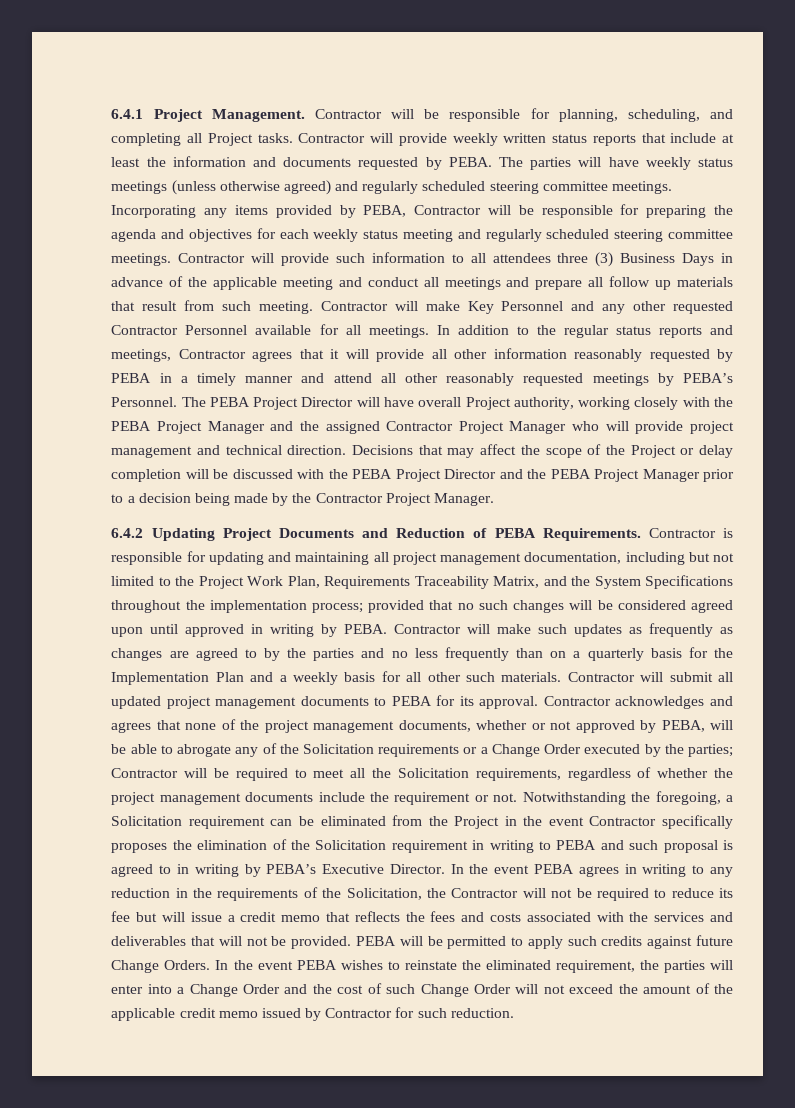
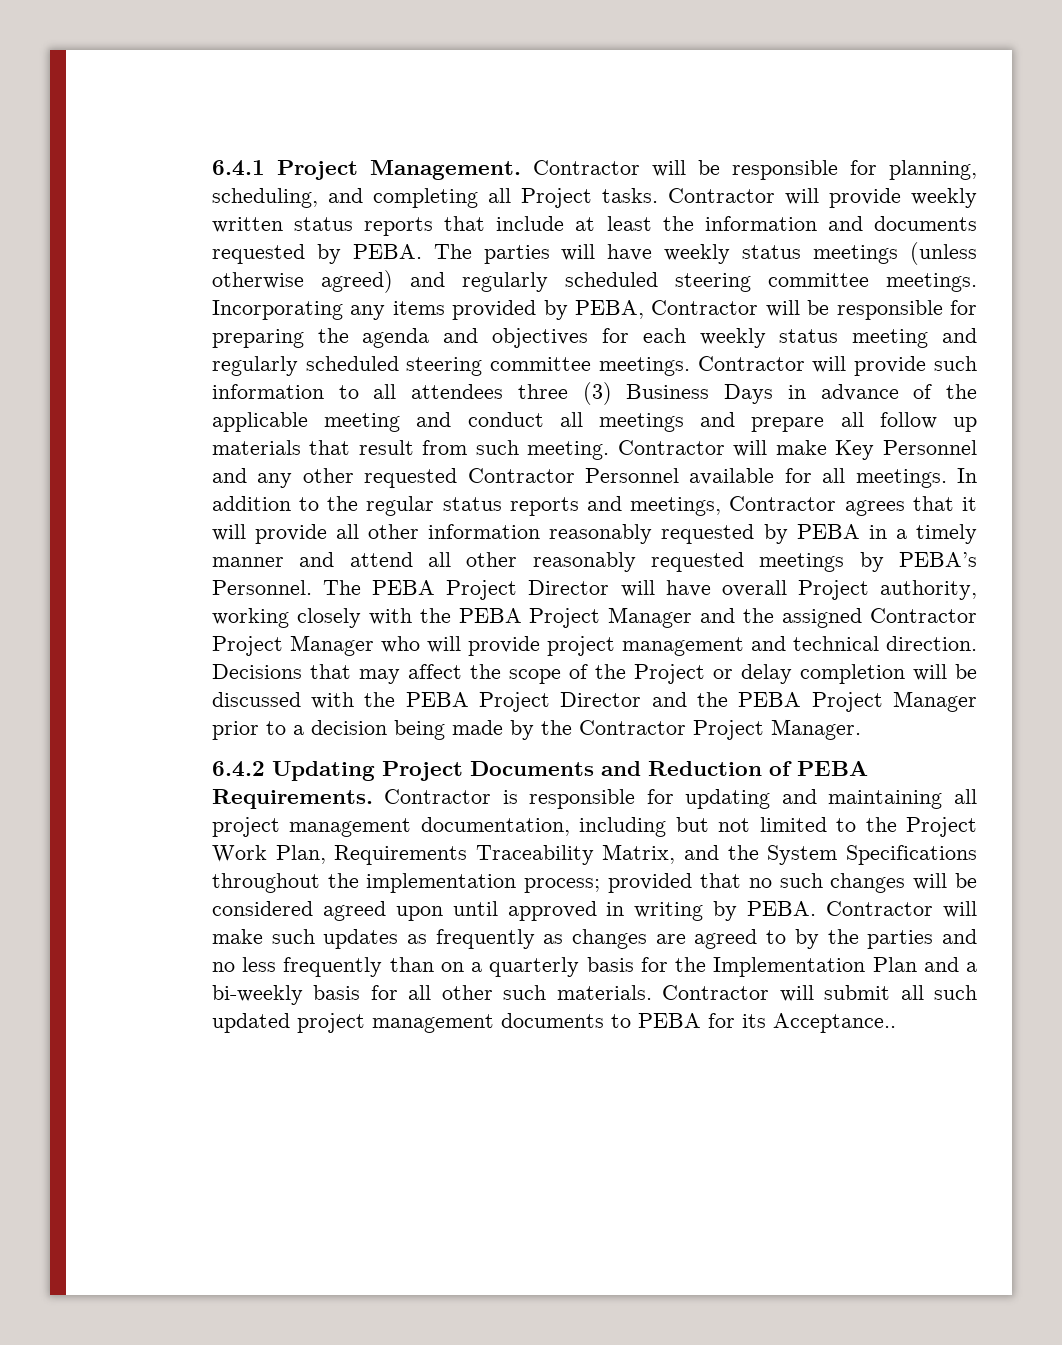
- Contractor will make such updates as frequently as changes are agreed to by the parties and no less frequently than on a quarterly basis for the Implementation Plan and a weekly basis for all other such materials.
+ Contractor will make such updates as frequently as changes are agreed to by the parties and no less frequently than on a quarterly basis for the Implementation Plan and a bi-weekly basis for all other such materials.
- Contractor will submit all updated project management documents to PEBA for its approval. Contractor acknowledges and agrees that none of the project management documents, whether or not approved by PEBA, will be able to abrogate any of the Solicitation requirements or a Change Order executed by the parties; Contractor will be required to meet all the Solicitation requirements, regardless of whether the project management documents include the requirement or not. Notwithstanding the foregoing, a Solicitation requirement can be eliminated from the Project in the event Contractor specifically proposes the elimination of the Solicitation requirement in writing to PEBA and such proposal is agreed to in writing by PEBA’s Executive Director. In the event PEBA agrees in writing to any reduction in the requirements of the Solicitation, the Contractor will not be required to reduce its fee but will issue a credit memo that reflects the fees and costs associated with the services and deliverables that will not be provided. PEBA will be permitted to apply such credits against future Change Orders. In the event PEBA wishes to reinstate the eliminated requirement, the parties will enter into a Change Order and the cost of such Change Order will not exceed the amount of the applicable credit memo issued by Contractor for such reduction.
+ Contractor will submit all such updated project management documents to PEBA for its Acceptance..

